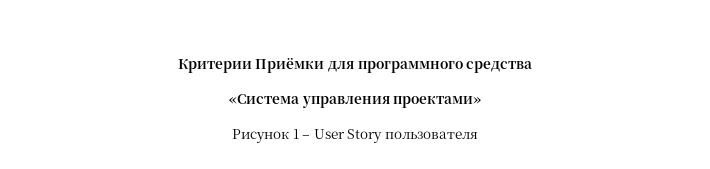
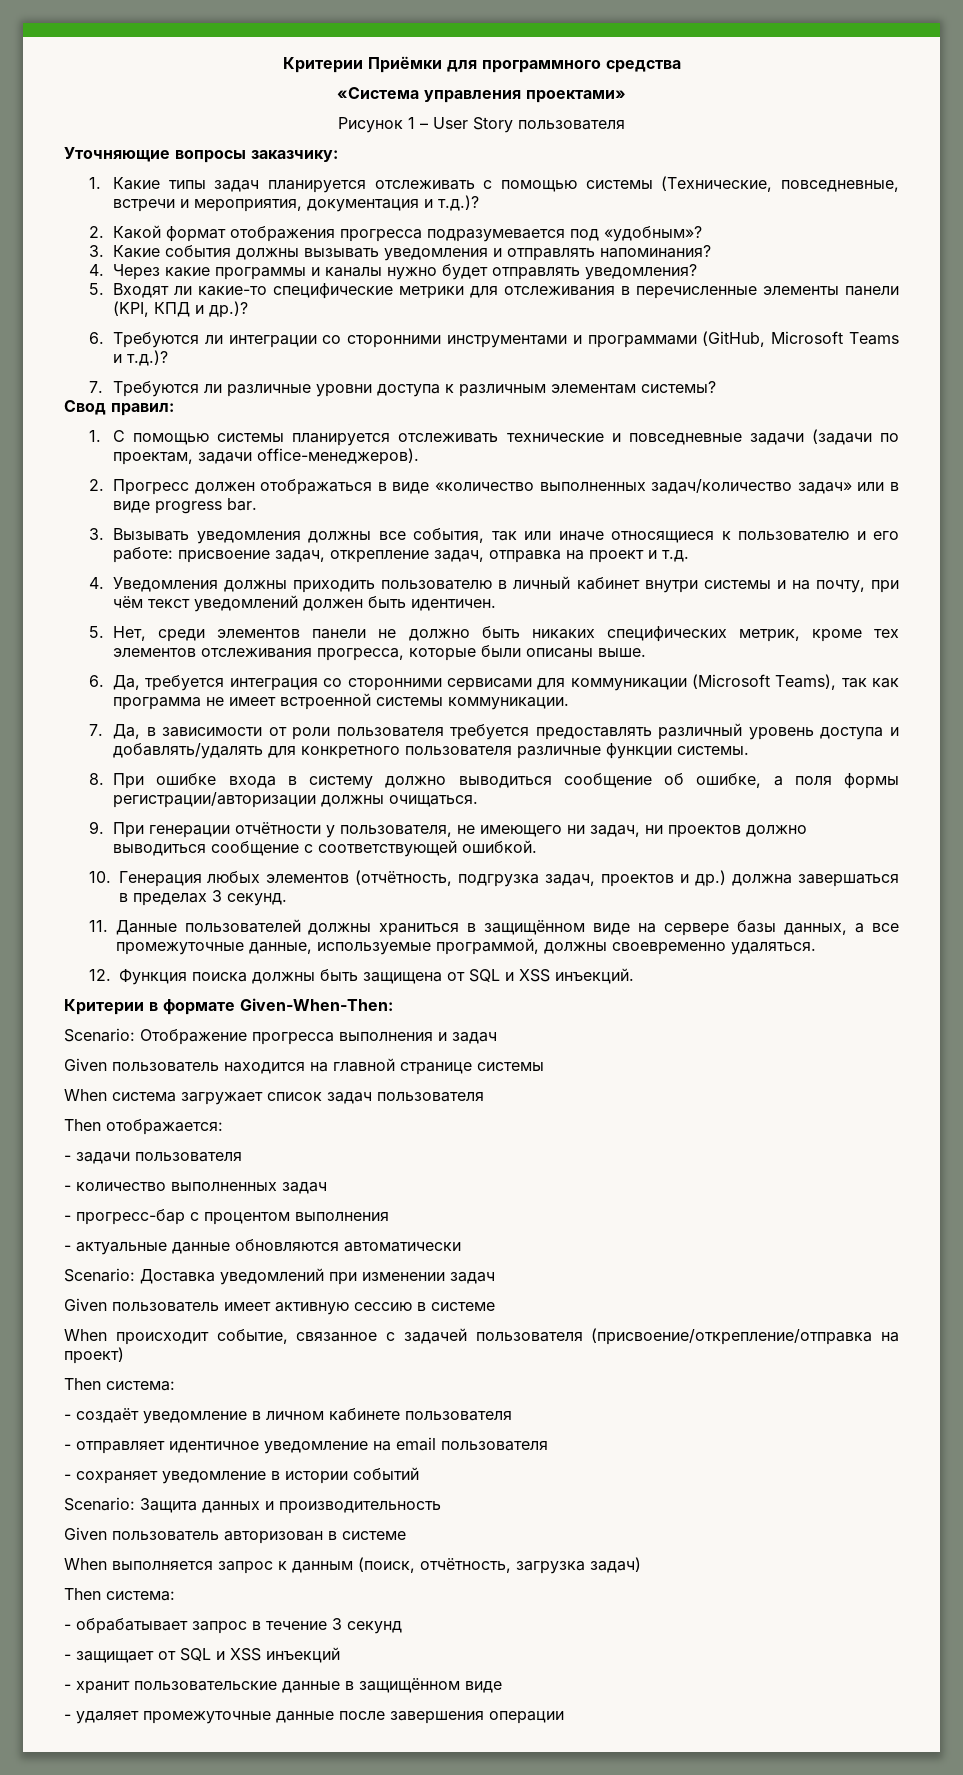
+ Уточняющие вопросы заказчику:
+ 1. Какие типы задач планируется отслеживать с помощью системы (Технические, повседневные, встречи и мероприятия, документация и т.д.)?
+ 2. Какой формат отображения прогресса подразумевается под «удобным»?
+ 3. Какие события должны вызывать уведомления и отправлять напоминания?
+ 4. Через какие программы и каналы нужно будет отправлять уведомления?
+ 5. Входят ли какие-то специфические метрики для отслеживания в перечисленные элементы панели (KPI, КПД и др.)?
+ 6. Требуются ли интеграции со сторонними инструментами и программами (GitHub, Microsoft Teams и т.д.)?
+ 7. Требуются ли различные уровни доступа к различным элементам системы?
+ Свод правил:
+ 1. С помощью системы планируется отслеживать технические и повседневные задачи (задачи по проектам, задачи office-менеджеров).
+ 2. Прогресс должен отображаться в виде «количество выполненных задач/количество задач» или в виде progress bar.
+ 3. Вызывать уведомления должны все события, так или иначе относящиеся к пользователю и его работе: присвоение задач, открепление задач, отправка на проект и т.д.
+ 4. Уведомления должны приходить пользователю в личный кабинет внутри системы и на почту, при чём текст уведомлений должен быть идентичен.
+ 5. Нет, среди элементов панели не должно быть никаких специфических метрик, кроме тех элементов отслеживания прогресса, которые были описаны выше.
+ 6. Да, требуется интеграция со сторонними сервисами для коммуникации (Microsoft Teams), так как программа не имеет встроенной системы коммуникации.
+ 7. Да, в зависимости от роли пользователя требуется предоставлять различный уровень доступа и добавлять/удалять для конкретного пользователя различные функции системы.
+ 8. При ошибке входа в систему должно выводиться сообщение об ошибке, а поля формы регистрации/авторизации должны очищаться.
+ 9. При генерации отчётности у пользователя, не имеющего ни задач, ни проектов должно выводиться сообщение с соответствующей ошибкой.
+ 10. Генерация любых элементов (отчётность, подгрузка задач, проектов и др.) должна завершаться в пределах 3 секунд.
+ 11. Данные пользователей должны храниться в защищённом виде на сервере базы данных, а все промежуточные данные, используемые программой, должны своевременно удаляться.
+ 12. Функция поиска должны быть защищена от SQL и XSS инъекций.
+ Критерии в формате Given-When-Then:
+ Scenario: Отображение прогресса выполнения и задач
+ Given пользователь находится на главной странице системы
+ When система загружает список задач пользователя
+ Then отображается:
+ - задачи пользователя
+ - количество выполненных задач
+ - прогресс-бар с процентом выполнения
+ - актуальные данные обновляются автоматически
+ Scenario: Доставка уведомлений при изменении задач
+ Given пользователь имеет активную сессию в системе
+ When происходит событие, связанное с задачей пользователя (присвоение/открепление/отправка на проект)
+ Then система:
+ - создаёт уведомление в личном кабинете пользователя
+ - отправляет идентичное уведомление на email пользователя
+ - сохраняет уведомление в истории событий
+ Scenario: Защита данных и производительность
+ Given пользователь авторизован в системе
+ When выполняется запрос к данным (поиск, отчётность, загрузка задач)
+ Then система:
+ - обрабатывает запрос в течение 3 секунд
+ - защищает от SQL и XSS инъекций
+ - хранит пользовательские данные в защищённом виде
+ - удаляет промежуточные данные после завершения операции

